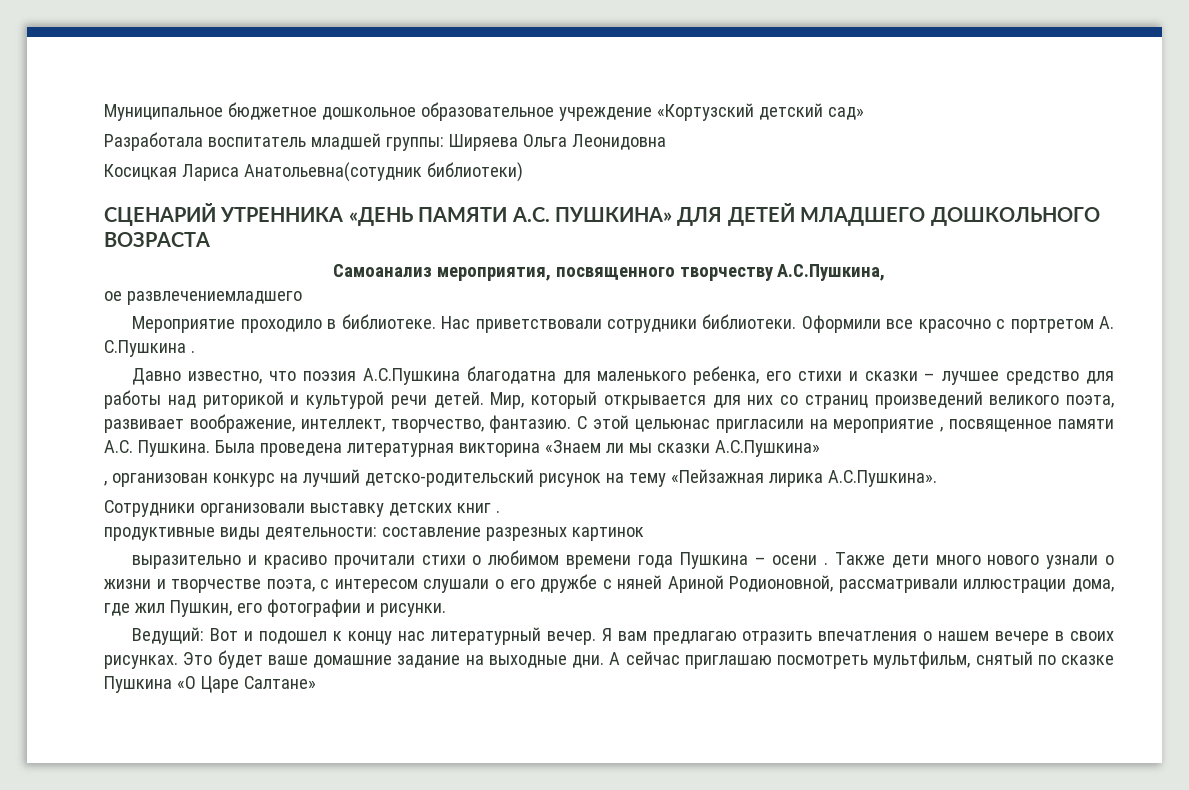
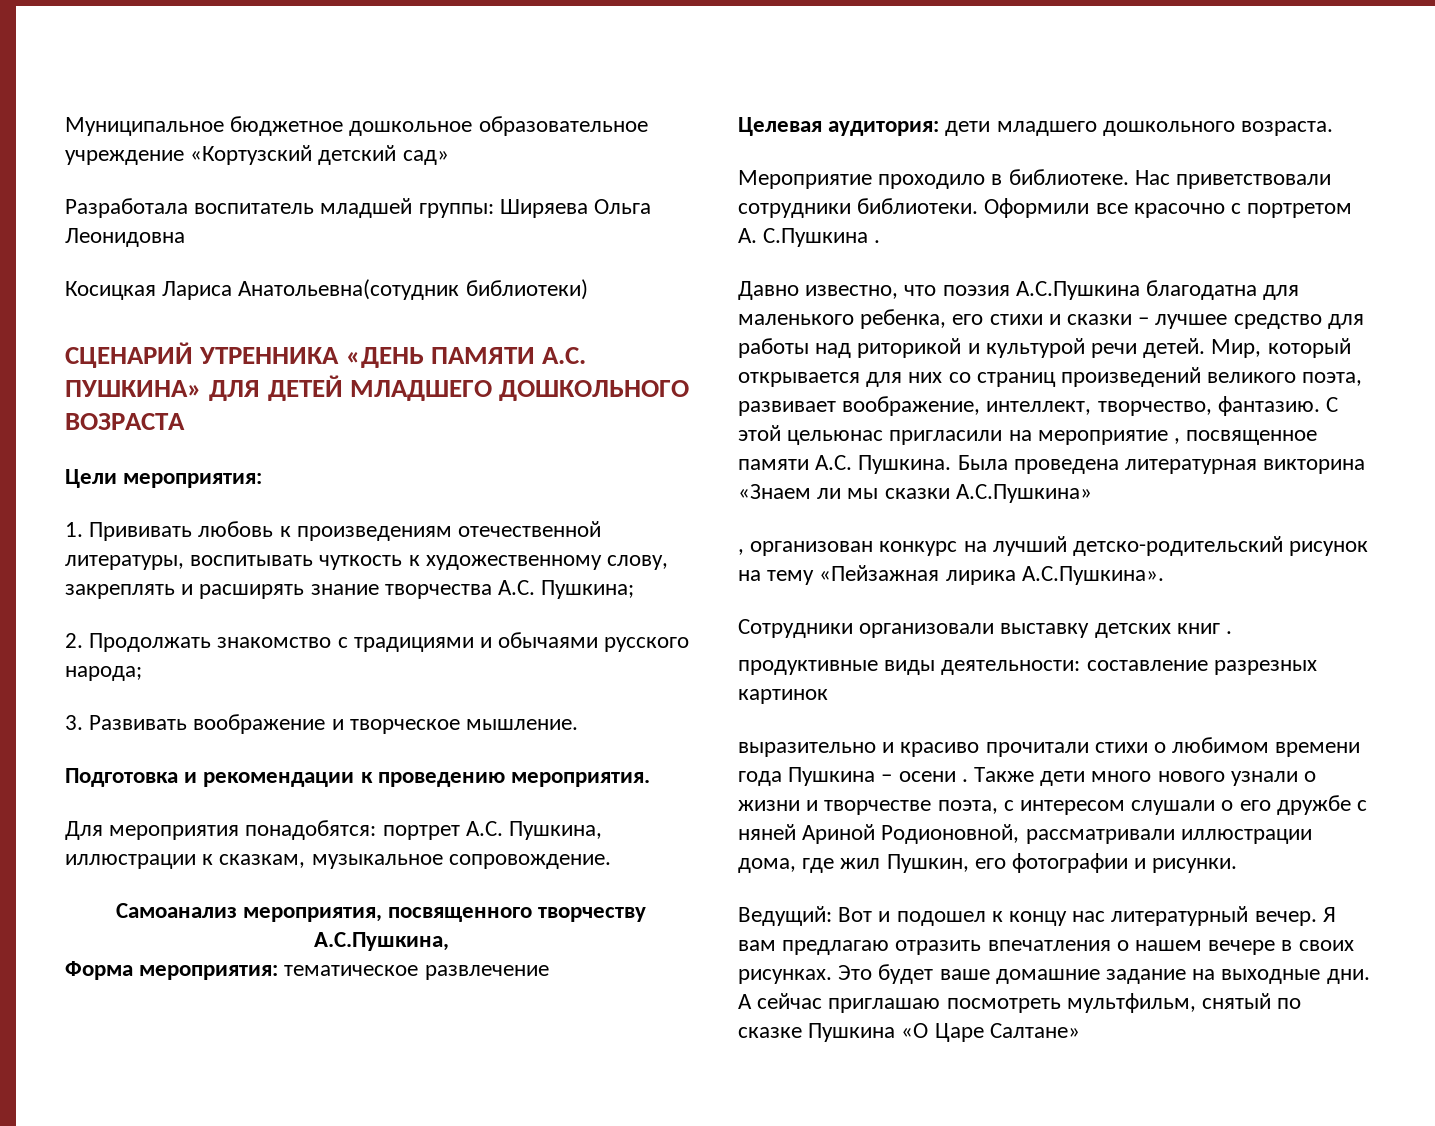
+ Цели мероприятия:
+ 1. Прививать любовь к произведениям отечественной литературы, воспитывать чуткость к художественному слову, закреплять и расширять знание творчества А.С. Пушкина;
+ 2. Продолжать знакомство с традициями и обычаями русского народа;
+ 3. Развивать воображение и творческое мышление.
+ Подготовка и рекомендации к проведению мероприятия.
+ Для мероприятия понадобятся: портрет А.С. Пушкина, иллюстрации к сказкам, музыкальное сопровождение.
- ое развлечениемладшего
+ Форма мероприятия: тематическое развлечение
+ Целевая аудитория: дети младшего дошкольного возраста.

